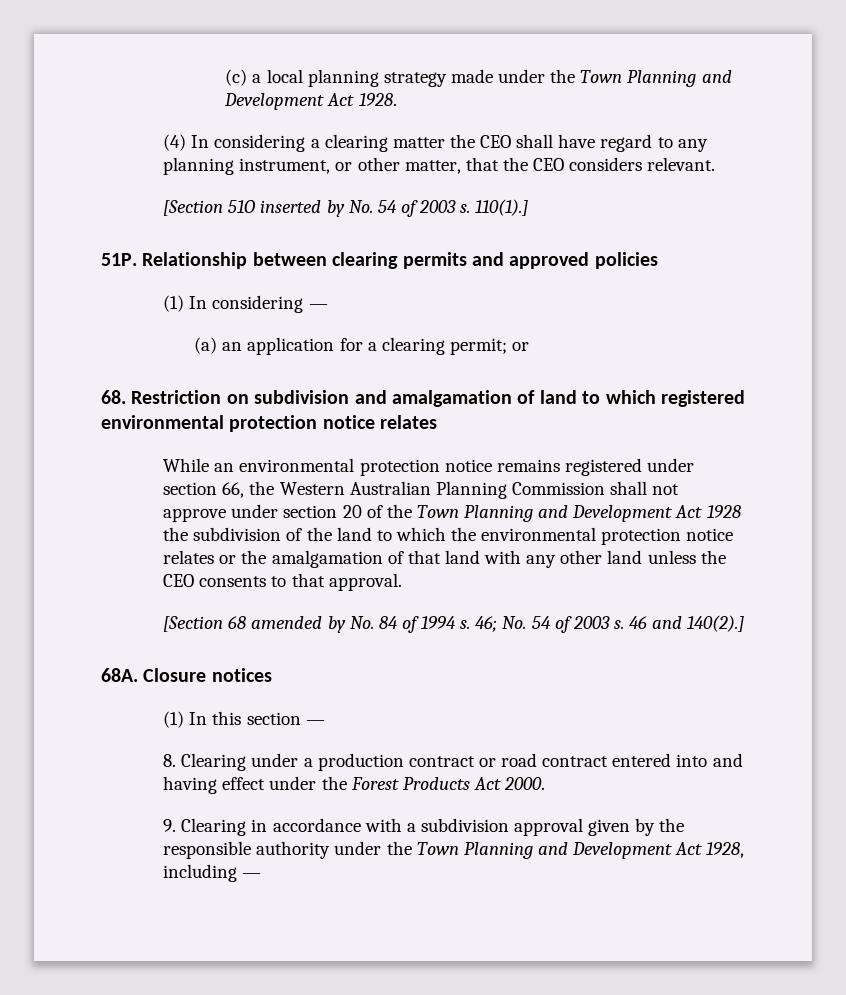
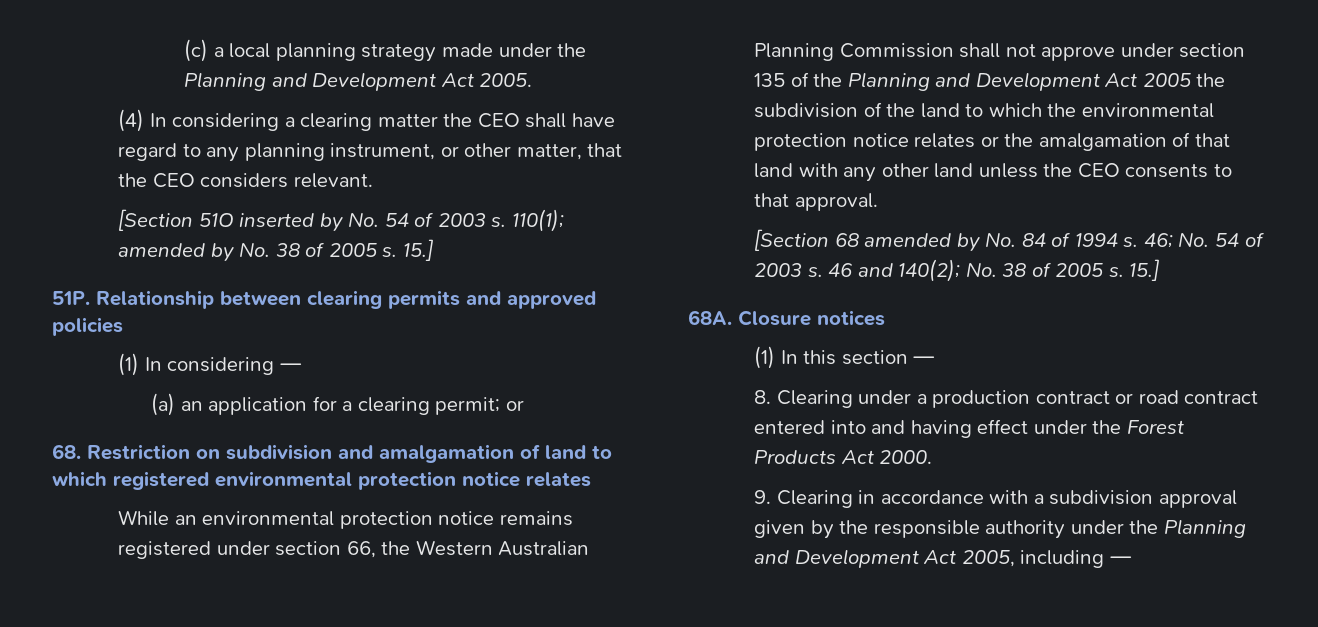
- (c) a local planning strategy made under the Town Planning and Development Act 1928.
+ (c) a local planning strategy made under the Planning and Development Act 2005.
- 110(1).]
+ 110(1); amended by No. 38 of 2005 s. 15.]
- While an environmental protection notice remains registered under section 66, the Western Australian Planning Commission shall not approve under section 20 of the Town Planning and Development Act 1928 the subdivision of the land to which the environmental protection notice relates or the amalgamation of that land with any other land unless the CEO consents to that approval.
+ While an environmental protection notice remains registered under section 66, the Western Australian Planning Commission shall not approve under section 135 of the Planning and Development Act 2005 the subdivision of the land to which the environmental protection notice relates or the amalgamation of that land with any other land unless the CEO consents to that approval.
- 46 and 140(2).]
+ 46 and 140(2); No. 38 of 2005 s. 15.]
- 9. Clearing in accordance with a subdivision approval given by the responsible authority under the Town Planning and Development Act 1928, including —
+ 9. Clearing in accordance with a subdivision approval given by the responsible authority under the Planning and Development Act 2005, including —

